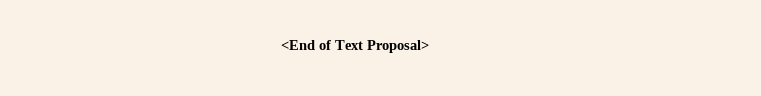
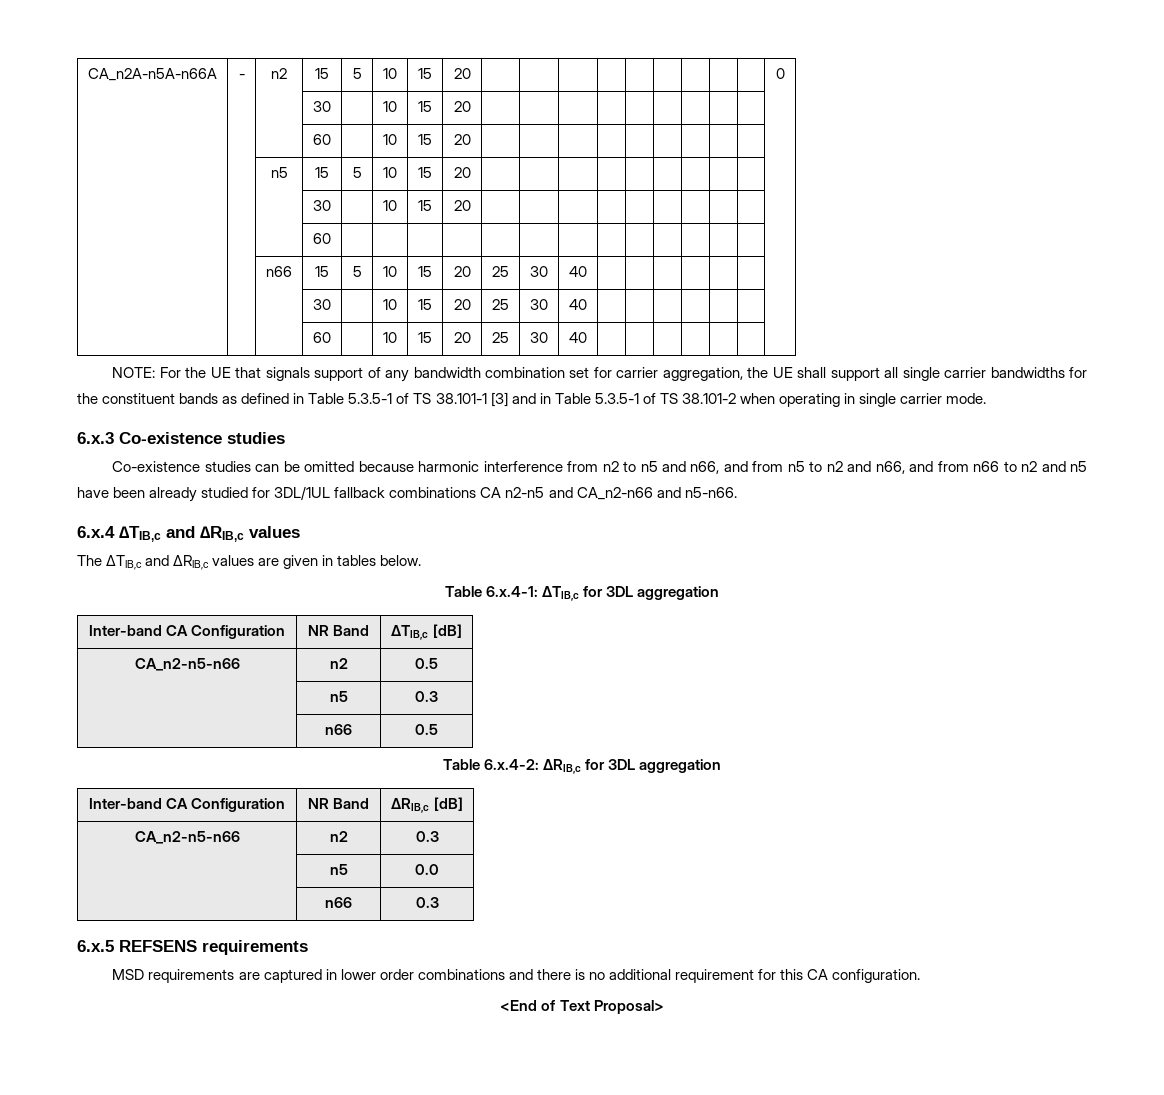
+ CA_n2A-n5A-n66A | - | n2 | 15 | 5 | 10 | 15 | 20 | | | | | | | | | | 0
+ | | | 30 | | 10 | 15 | 20 | | | | | | | | | |
+ | | | 60 | | 10 | 15 | 20 | | | | | | | | | |
+ | | n5 | 15 | 5 | 10 | 15 | 20 | | | | | | | | | |
+ | | | 30 | | 10 | 15 | 20 | | | | | | | | | |
+ | | | 60 | | | | | | | | | | | | | |
+ | | n66 | 15 | 5 | 10 | 15 | 20 | 25 | 30 | 40 | | | | | | |
+ | | | 30 | | 10 | 15 | 20 | 25 | 30 | 40 | | | | | | |
+ | | | 60 | | 10 | 15 | 20 | 25 | 30 | 40 | | | | | | |
+ NOTE: For the UE that signals support of any bandwidth combination set for carrier aggregation, the UE shall support all single carrier bandwidths for the constituent bands as defined in Table 5.3.5-1 of TS 38.101-1 [3] and in Table 5.3.5-1 of TS 38.101-2 when operating in single carrier mode.
+ 6.x.3 Co-existence studies
+ Co-existence studies can be omitted because harmonic interference from n2 to n5 and n66, and from n5 to n2 and n66, and from n66 to n2 and n5 have been already studied for 3DL/1UL fallback combinations CA n2-n5 and CA_n2-n66 and n5-n66.
+ 6.x.4 ∆TIB,c and ∆RIB,c values
+ The ΔTIB,c and ΔRIB,c values are given in tables below.
+ Table 6.x.4-1: ΔTIB,c for 3DL aggregation
+ Inter-band CA Configuration | NR Band | ΔTIB,c [dB]
+ CA_n2-n5-n66 | n2 | 0.5
+ | n5 | 0.3
+ | n66 | 0.5
+ Table 6.x.4-2: ΔRIB,c for 3DL aggregation
+ Inter-band CA Configuration | NR Band | ΔRIB,c [dB]
+ CA_n2-n5-n66 | n2 | 0.3
+ | n5 | 0.0
+ | n66 | 0.3
+ 6.x.5 REFSENS requirements
+ MSD requirements are captured in lower order combinations and there is no additional requirement for this CA configuration.

